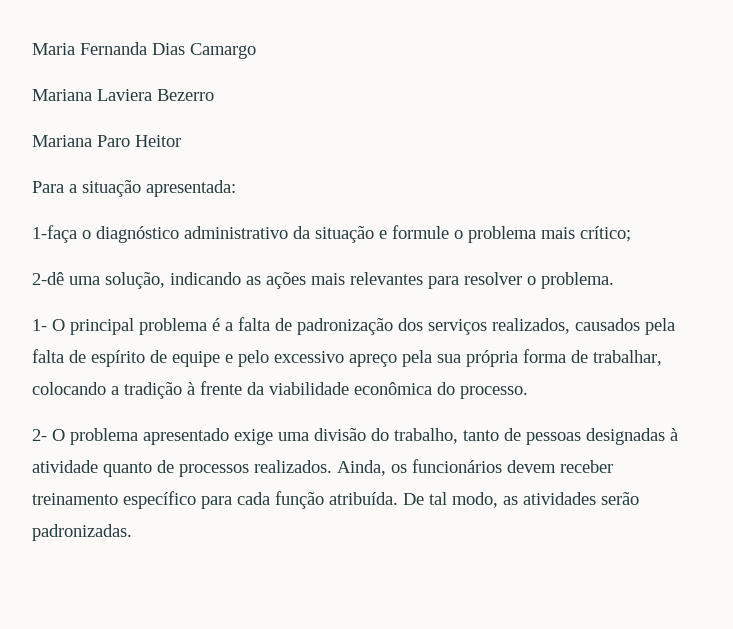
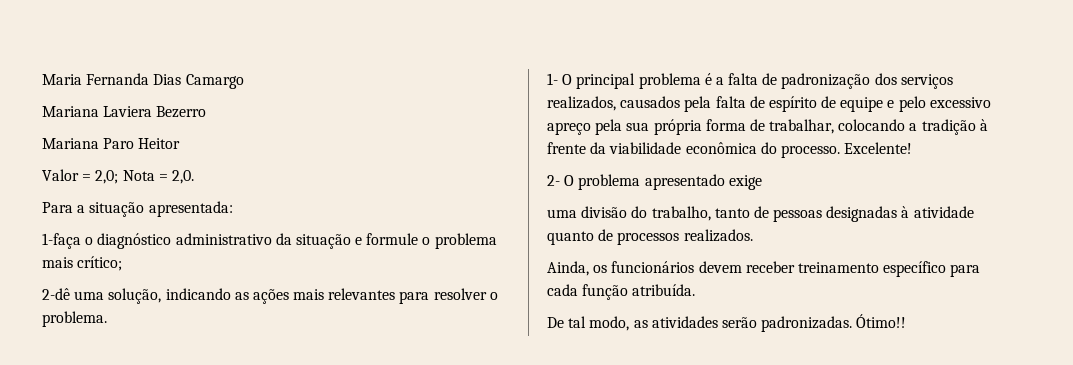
+ Valor = 2,0; Nota = 2,0.
+ Excelente!
- 2- O problema apresentado exige uma divisão do trabalho, tanto de pessoas designadas à atividade quanto de processos realizados. Ainda, os funcionários devem receber treinamento específico para cada função atribuída. De tal modo, as atividades serão padronizadas.
+ 2- O problema apresentado exige
+ uma divisão do trabalho, tanto de pessoas designadas à atividade quanto de processos realizados.
+ Ainda, os funcionários devem receber treinamento específico para cada função atribuída.
+ De tal modo, as atividades serão padronizadas.
+ Ótimo!!

